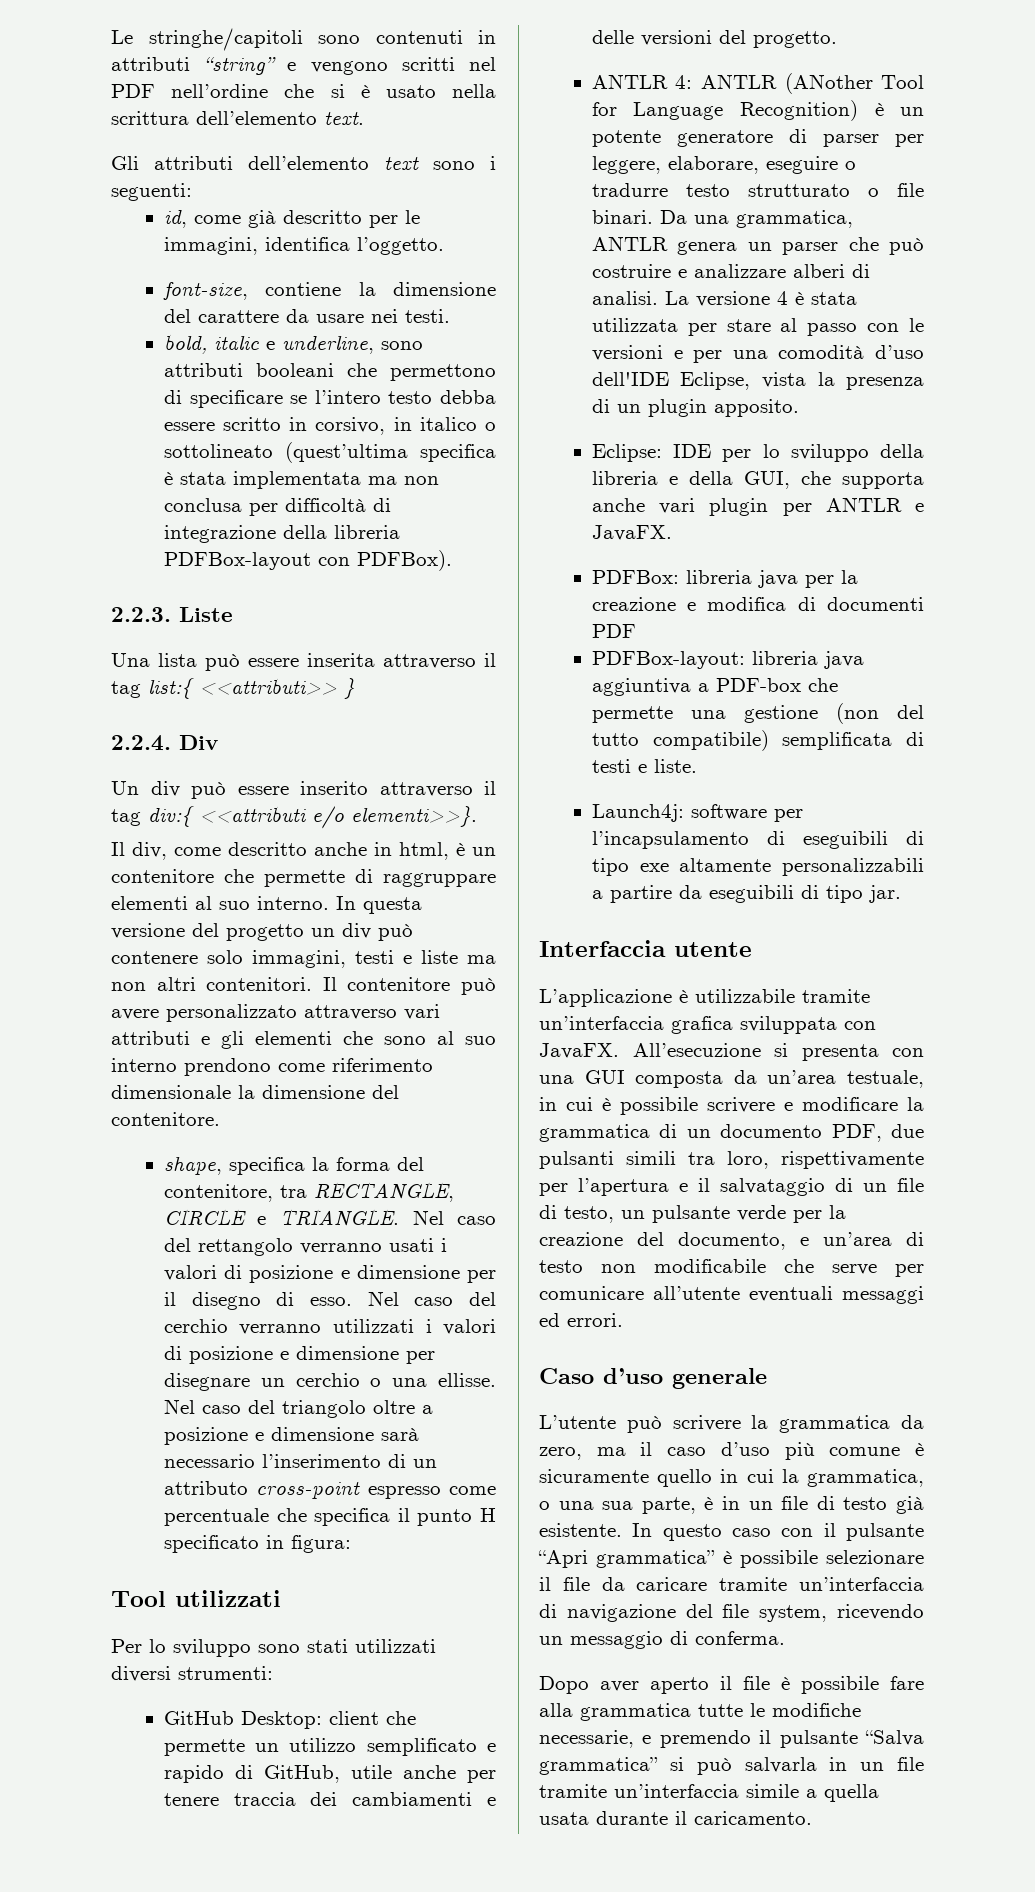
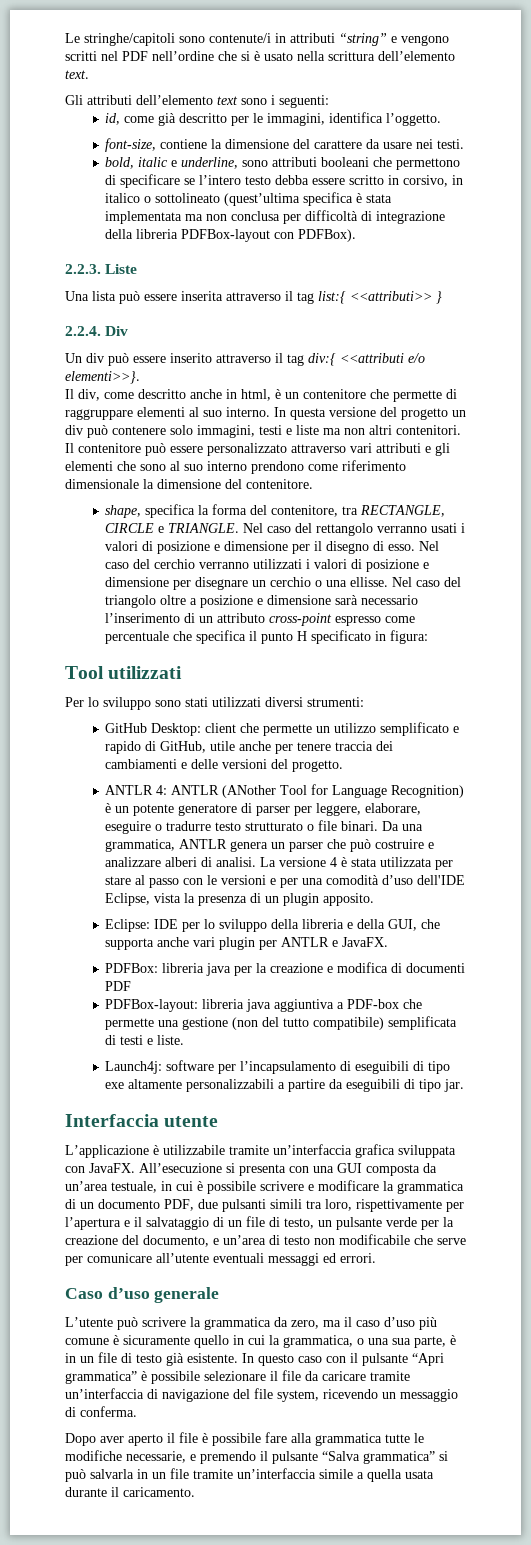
- Le stringhe/capitoli sono contenuti in attributi “string” e vengono scritti nel PDF nell’ordine che si è usato nella scrittura dell’elemento text.
+ Le stringhe/capitoli sono contenute/i in attributi “string” e vengono scritti nel PDF nell’ordine che si è usato nella scrittura dell’elemento text.
- Il contenitore può avere personalizzato attraverso vari attributi e gli elementi che sono al suo interno prendono come riferimento dimensionale la dimensione del contenitore.
+ Il contenitore può essere personalizzato attraverso vari attributi e gli elementi che sono al suo interno prendono come riferimento dimensionale la dimensione del contenitore.

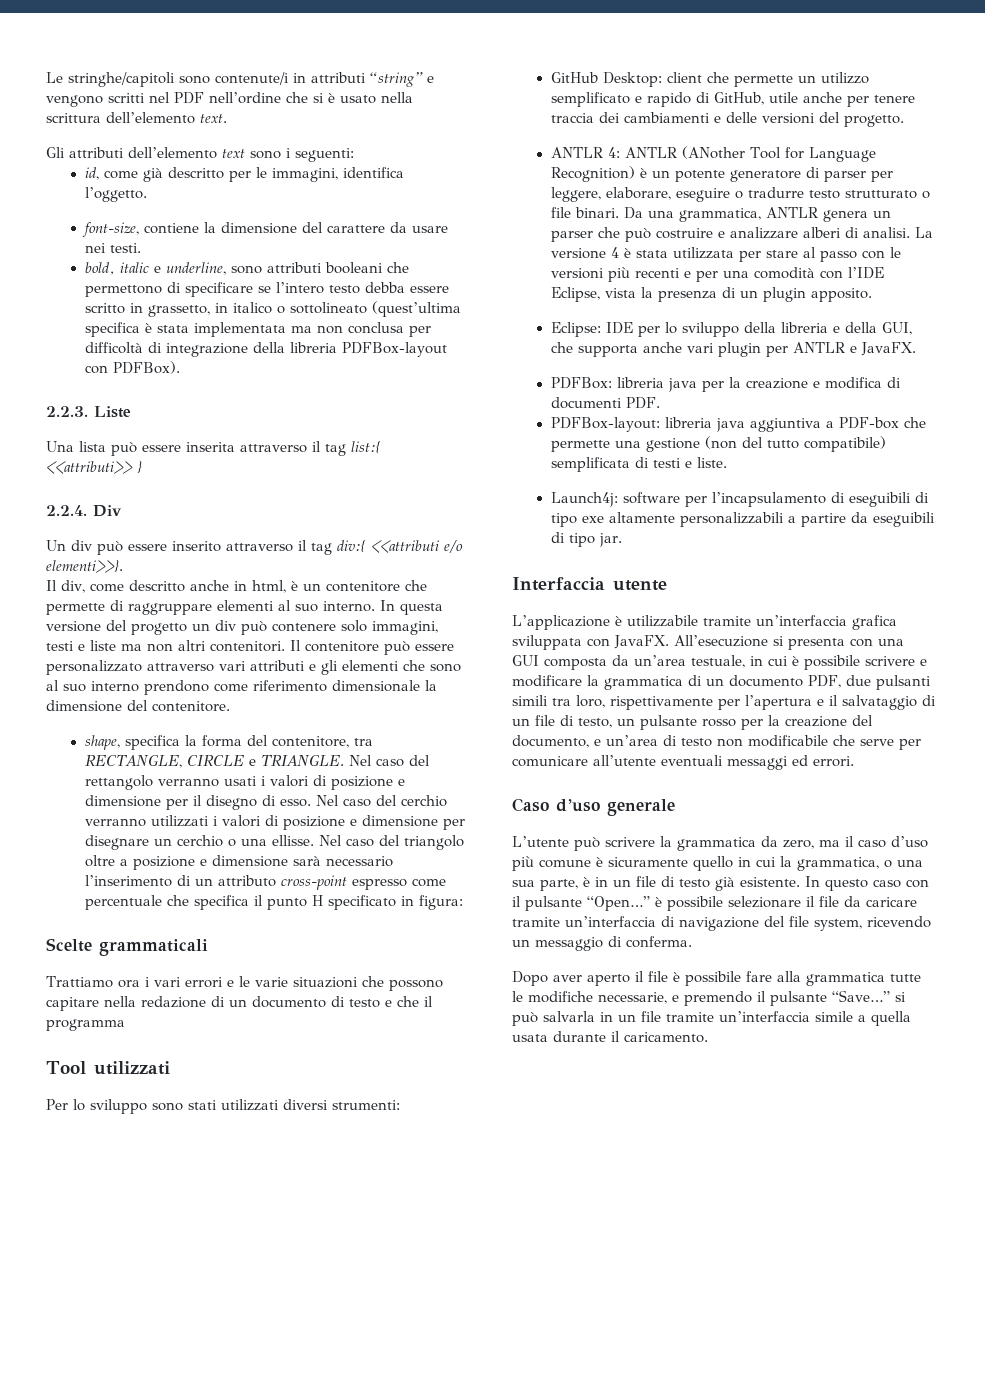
- bold, italic e underline, sono attributi booleani che permettono di specificare se l’intero testo debba essere scritto in corsivo, in italico o sottolineato (quest’ultima specifica è stata implementata ma non conclusa per difficoltà di integrazione della libreria PDFBox-layout con PDFBox).
+ bold, italic e underline, sono attributi booleani che permettono di specificare se l’intero testo debba essere scritto in grassetto, in italico o sottolineato (quest’ultima specifica è stata implementata ma non conclusa per difficoltà di integrazione della libreria PDFBox-layout con PDFBox).
+ Scelte grammaticali
+ Trattiamo ora i vari errori e le varie situazioni che possono capitare nella redazione di un documento di testo e che il programma
- La versione 4 è stata utilizzata per stare al passo con le versioni e per una comodità d’uso dell'IDE Eclipse, vista la presenza di un plugin apposito.
+ La versione 4 è stata utilizzata per stare al passo con le versioni più recenti e per una comodità con l’IDE Eclipse, vista la presenza di un plugin apposito.
- PDFBox: libreria java per la creazione e modifica di documenti PDF
+ PDFBox: libreria java per la creazione e modifica di documenti PDF.
- All’esecuzione si presenta con una GUI composta da un’area testuale, in cui è possibile scrivere e modificare la grammatica di un documento PDF, due pulsanti simili tra loro, rispettivamente per l’apertura e il salvataggio di un file di testo, un pulsante verde per la creazione del documento, e un’area di testo non modificabile che serve per comunicare all’utente eventuali messaggi ed errori.
+ All’esecuzione si presenta con una GUI composta da un’area testuale, in cui è possibile scrivere e modificare la grammatica di un documento PDF, due pulsanti simili tra loro, rispettivamente per l’apertura e il salvataggio di un file di testo, un pulsante rosso per la creazione del documento, e un’area di testo non modificabile che serve per comunicare all’utente eventuali messaggi ed errori.
- In questo caso con il pulsante “Apri grammatica” è possibile selezionare il file da caricare tramite un’interfaccia di navigazione del file system, ricevendo un messaggio di conferma.
+ In questo caso con il pulsante “Open…” è possibile selezionare il file da caricare tramite un’interfaccia di navigazione del file system, ricevendo un messaggio di conferma.
- Dopo aver aperto il file è possibile fare alla grammatica tutte le modifiche necessarie, e premendo il pulsante “Salva grammatica” si può salvarla in un file tramite un’interfaccia simile a quella usata durante il caricamento.
+ Dopo aver aperto il file è possibile fare alla grammatica tutte le modifiche necessarie, e premendo il pulsante “Save…” si può salvarla in un file tramite un’interfaccia simile a quella usata durante il caricamento.

